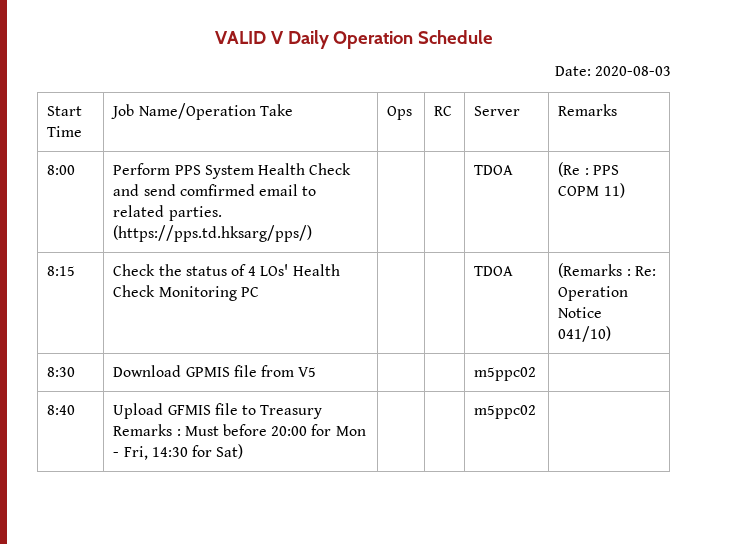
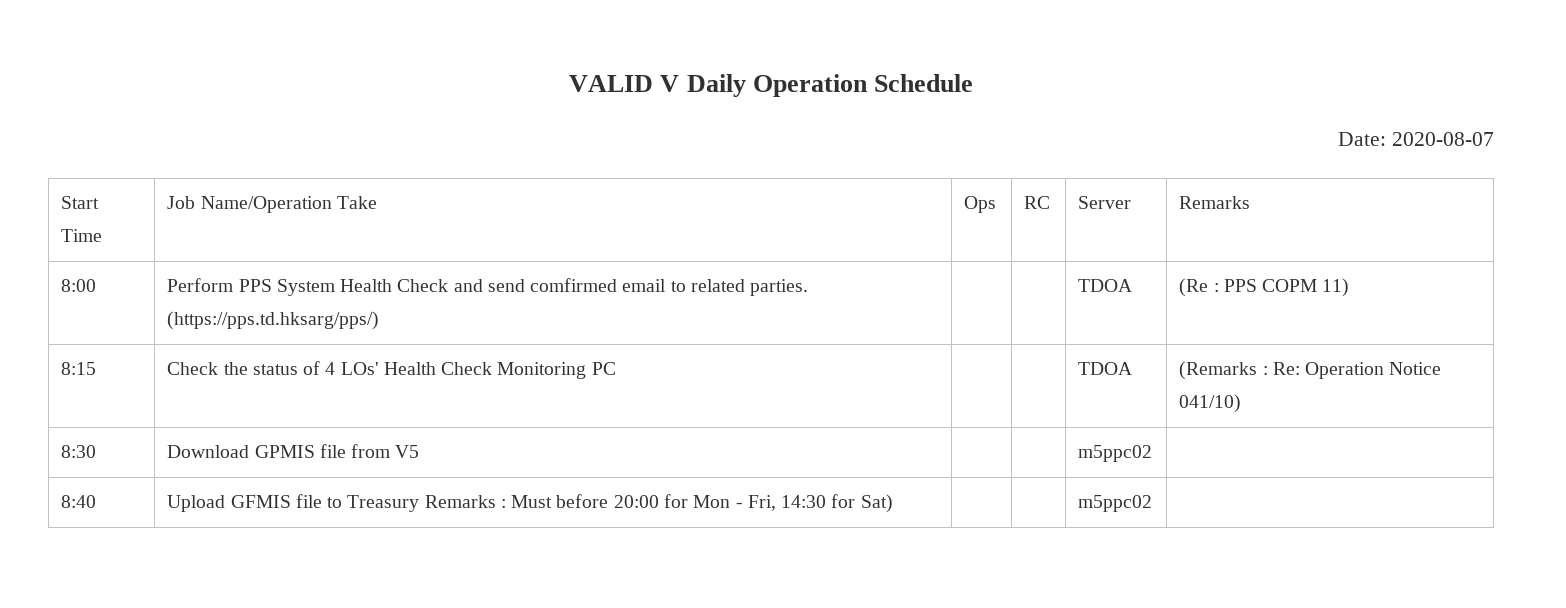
- Date: 2020-08-03
+ Date: 2020-08-07

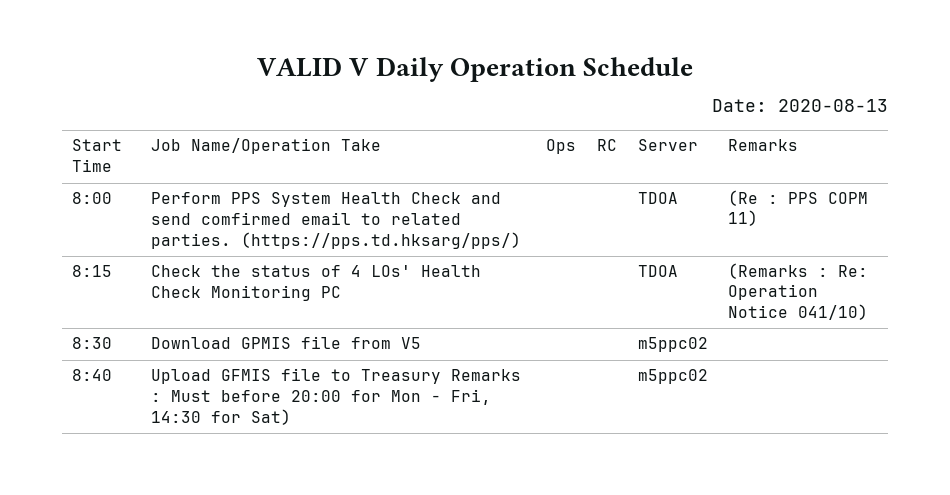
- Date: 2020-08-07
+ Date: 2020-08-13

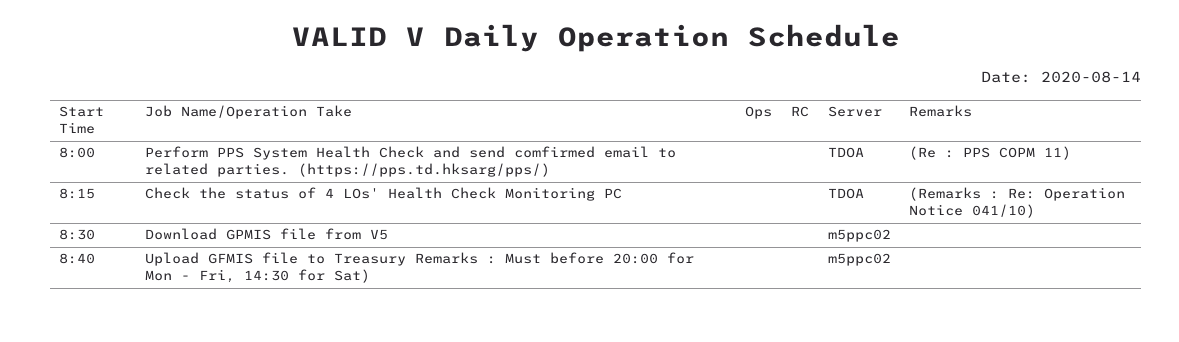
- Date: 2020-08-13
+ Date: 2020-08-14

